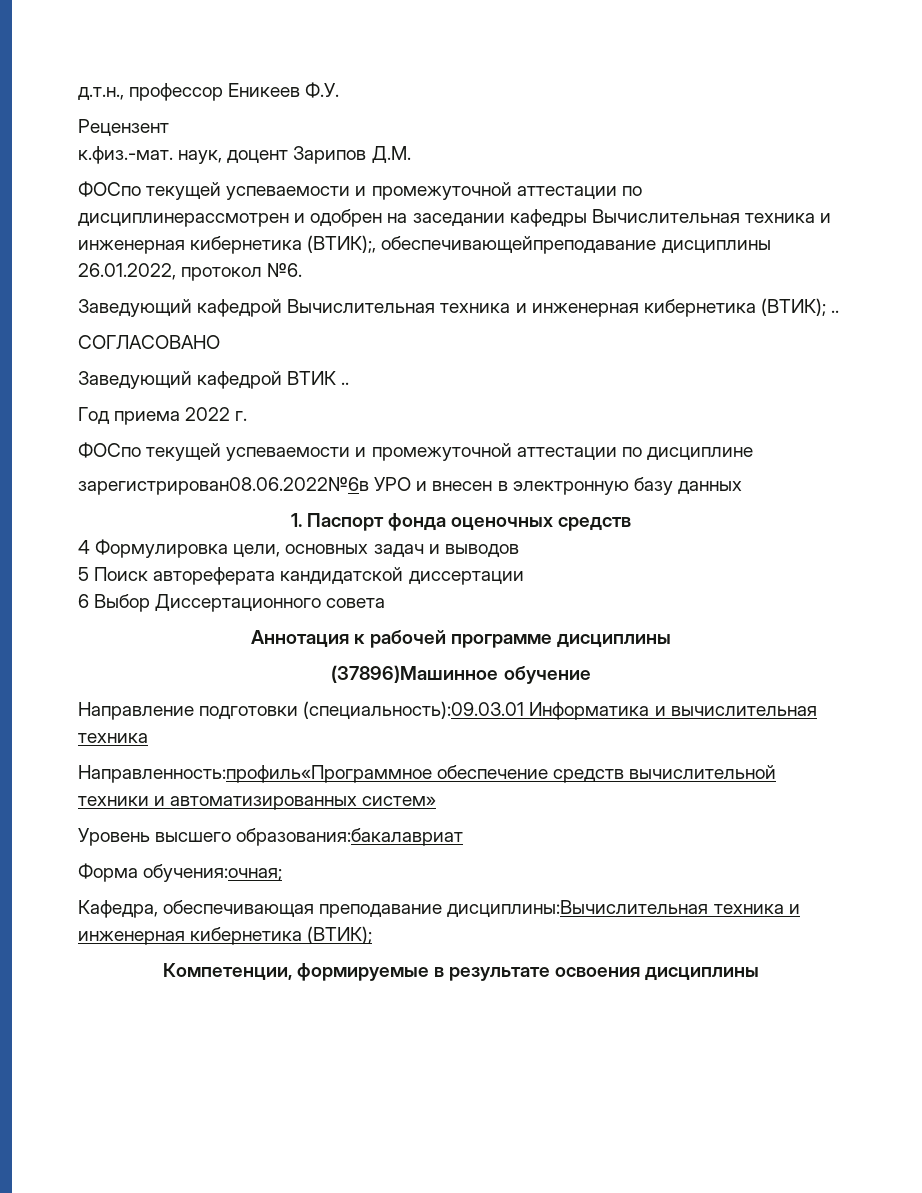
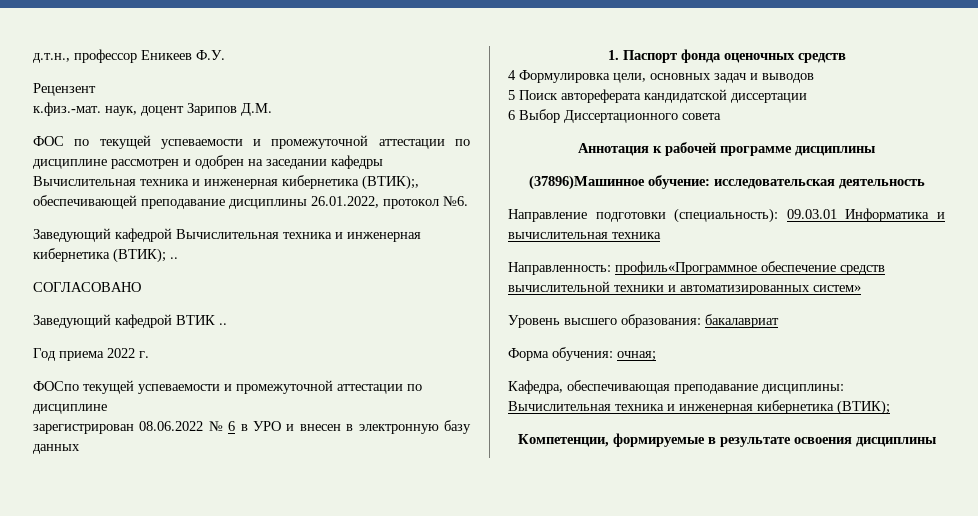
- ФОСпо текущей успеваемости и промежуточной аттестации по дисциплинерассмотрен и одобрен на заседании кафедры Вычислительная техника и инженерная кибернетика (ВТИК);, обеспечивающейпреподавание дисциплины 26.01.2022, протокол №6.
+ ФОС по текущей успеваемости и промежуточной аттестации по дисциплине рассмотрен и одобрен на заседании кафедры Вычислительная техника и инженерная кибернетика (ВТИК);, обеспечивающей преподавание дисциплины 26.01.2022, протокол №6.
- зарегистрирован08.06.2022№6в УРО и внесен в электронную базу данных
+ зарегистрирован 08.06.2022 № 6 в УРО и внесен в электронную базу данных
- (37896)Машинное обучение
+ (37896)Машинное обучение: исследовательская деятельность
- Направление подготовки (специальность):09.03.01 Информатика и вычислительная техника
+ Направление подготовки (специальность): 09.03.01 Информатика и вычислительная техника
- Направленность:профиль«Программное обеспечение средств вычислительной техники и автоматизированных систем»
+ Направленность: профиль«Программное обеспечение средств вычислительной техники и автоматизированных систем»
- Уровень высшего образования:бакалавриат
+ Уровень высшего образования: бакалавриат
- Форма обучения:очная;
+ Форма обучения: очная;
- Кафедра, обеспечивающая преподавание дисциплины:Вычислительная техника и инженерная кибернетика (ВТИК);
+ Кафедра, обеспечивающая преподавание дисциплины: Вычислительная техника и инженерная кибернетика (ВТИК);

